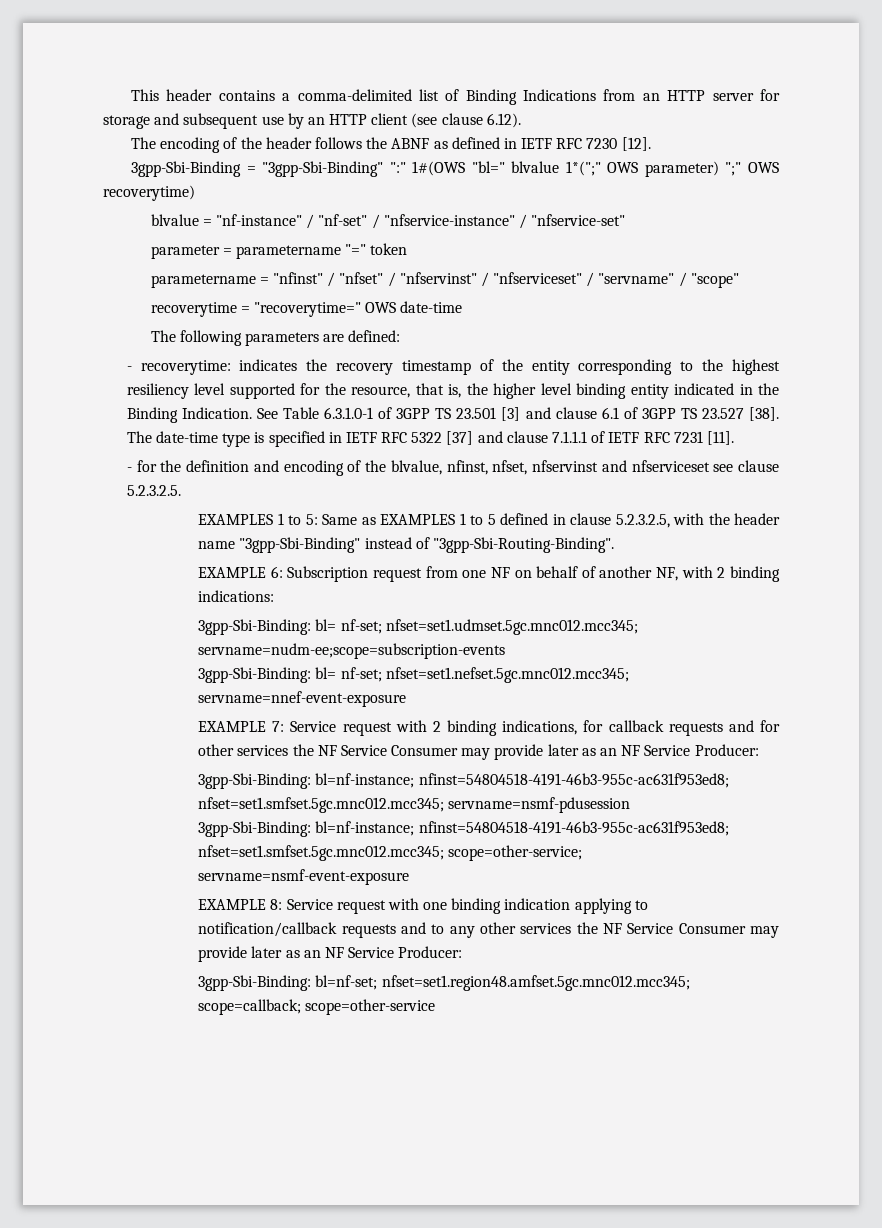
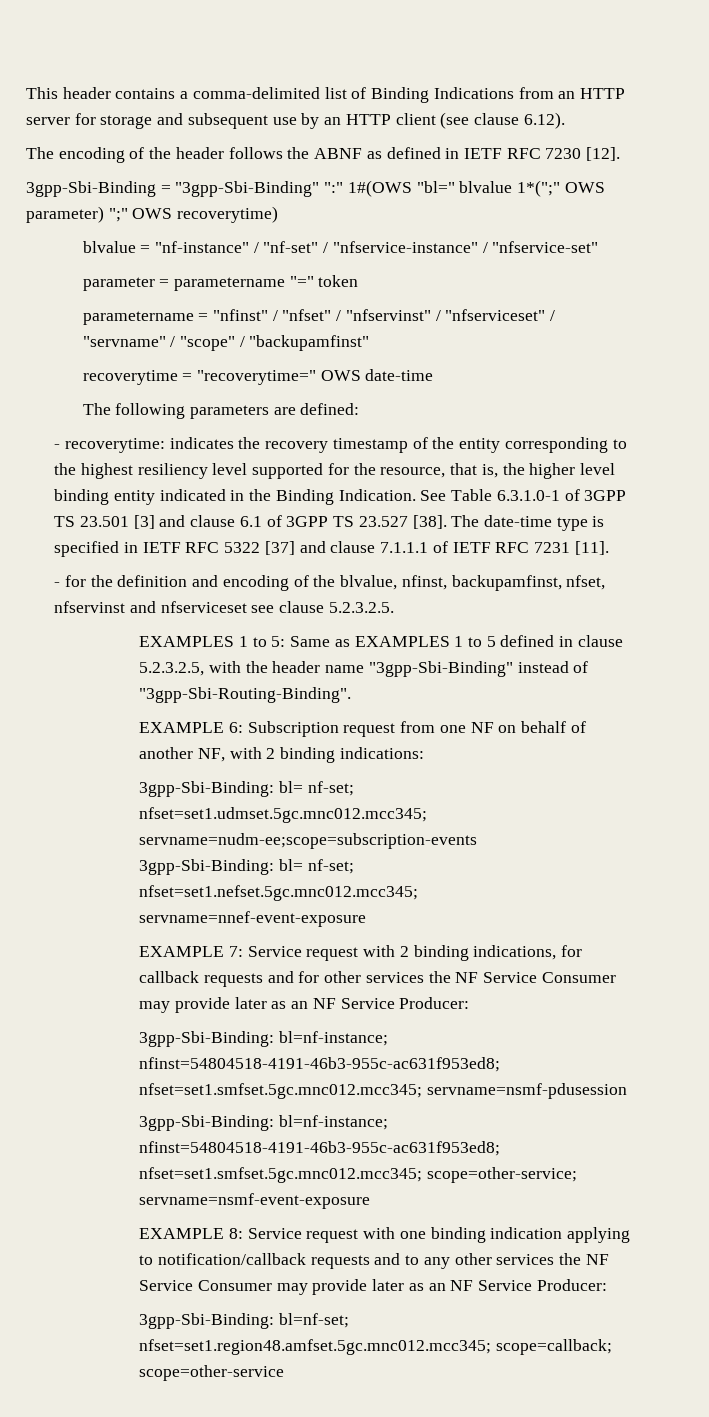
- parametername = "nfinst" / "nfset" / "nfservinst" / "nfserviceset" / "servname" / "scope"
+ parametername = "nfinst" / "nfset" / "nfservinst" / "nfserviceset" / "servname" / "scope" / "backupamfinst"
- - for the definition and encoding of the blvalue, nfinst, nfset, nfservinst and nfserviceset see clause 5.2.3.2.5.
+ - for the definition and encoding of the blvalue, nfinst, backupamfinst, nfset, nfservinst and nfserviceset see clause 5.2.3.2.5.

